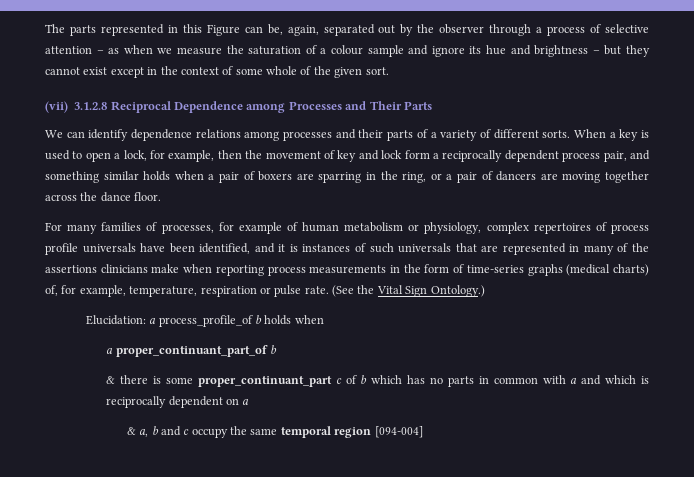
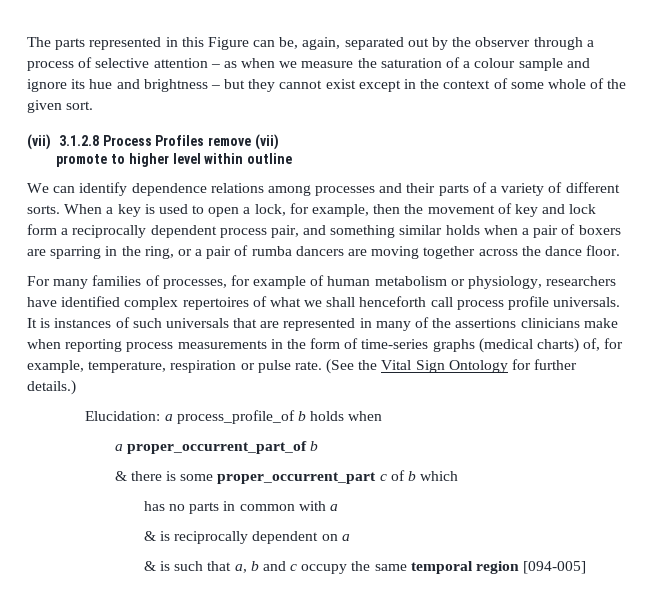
- (vii) 3.1.2.8 Reciprocal Dependence among Processes and Their Parts
+ (vii) 3.1.2.8 Process Profiles remove (vii)
+ promote to higher level within outline
- When a key is used to open a lock, for example, then the movement of key and lock form a reciprocally dependent process pair, and something similar holds when a pair of boxers are sparring in the ring, or a pair of dancers are moving together across the dance floor.
+ When a key is used to open a lock, for example, then the movement of key and lock form a reciprocally dependent process pair, and something similar holds when a pair of boxers are sparring in the ring, or a pair of rumba dancers are moving together across the dance floor.
- For many families of processes, for example of human metabolism or physiology, complex repertoires of process profile universals have been identified, and it is instances of such universals that are represented in many of the assertions clinicians make when reporting process measurements in the form of time-series graphs (medical charts) of, for example, temperature, respiration or pulse rate.
+ For many families of processes, for example of human metabolism or physiology, researchers have identified complex repertoires of what we shall henceforth call process profile universals. It is instances of such universals that are represented in many of the assertions clinicians make when reporting process measurements in the form of time-series graphs (medical charts) of, for example, temperature, respiration or pulse rate.
- (See the Vital Sign Ontology.)
+ (See the Vital Sign Ontology for further details.)
- a proper_continuant_part_of b
+ a proper_occurrent_part_of b
- & there is some proper_continuant_part c of b which has no parts in common with a and which is reciprocally dependent on a
+ & there is some proper_occurrent_part c of b which
+ has no parts in common with a
+ & is reciprocally dependent on a
- & a, b and c occupy the same temporal region [094-004]
+ & is such that a, b and c occupy the same temporal region [094-005]

